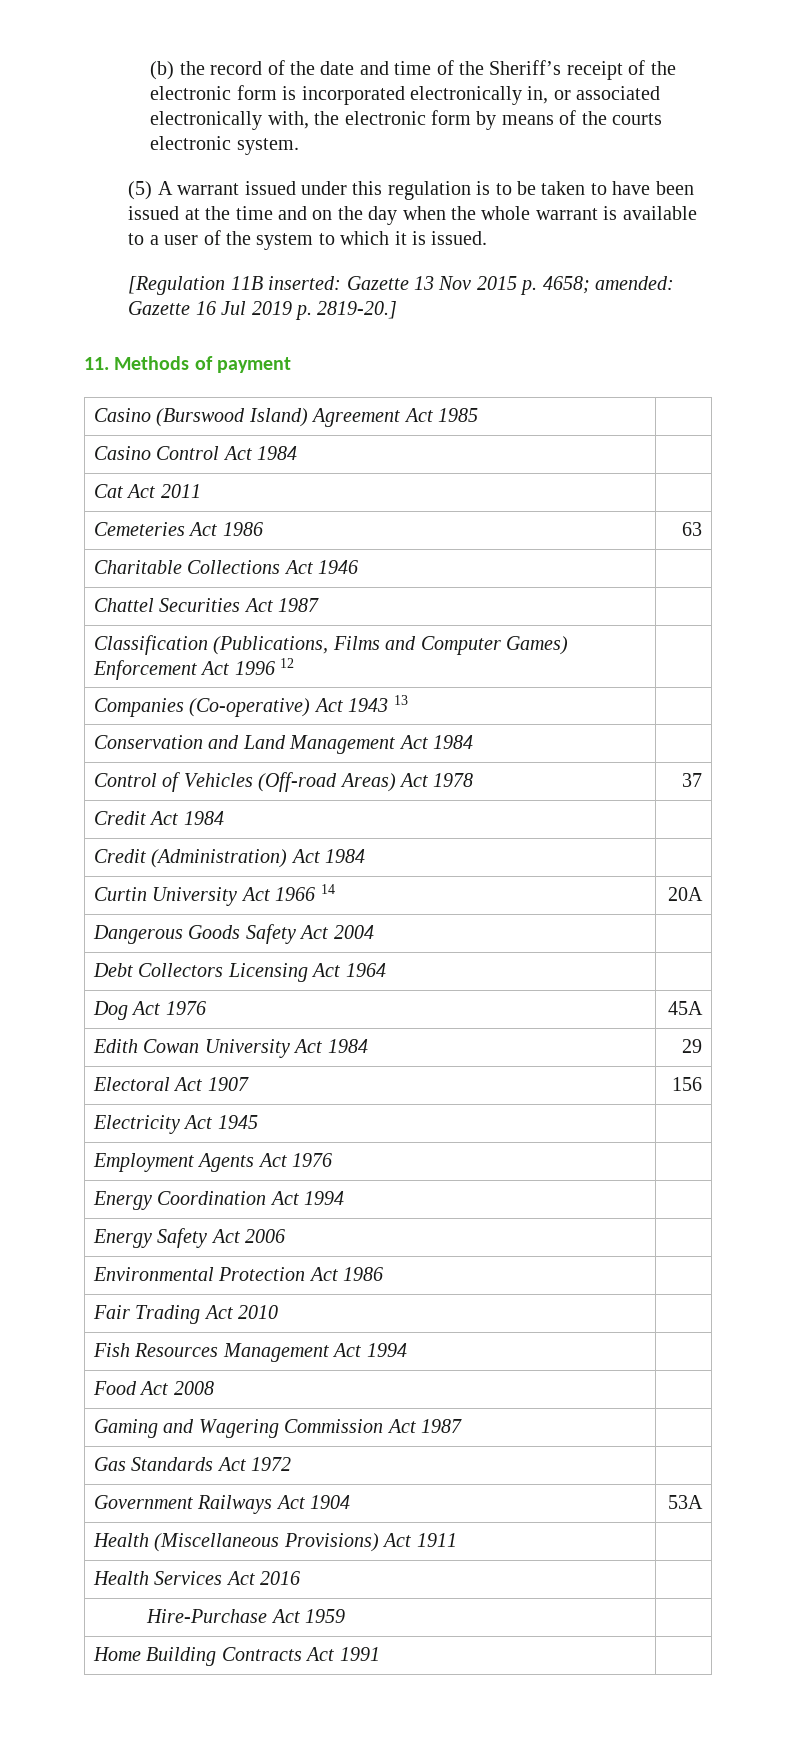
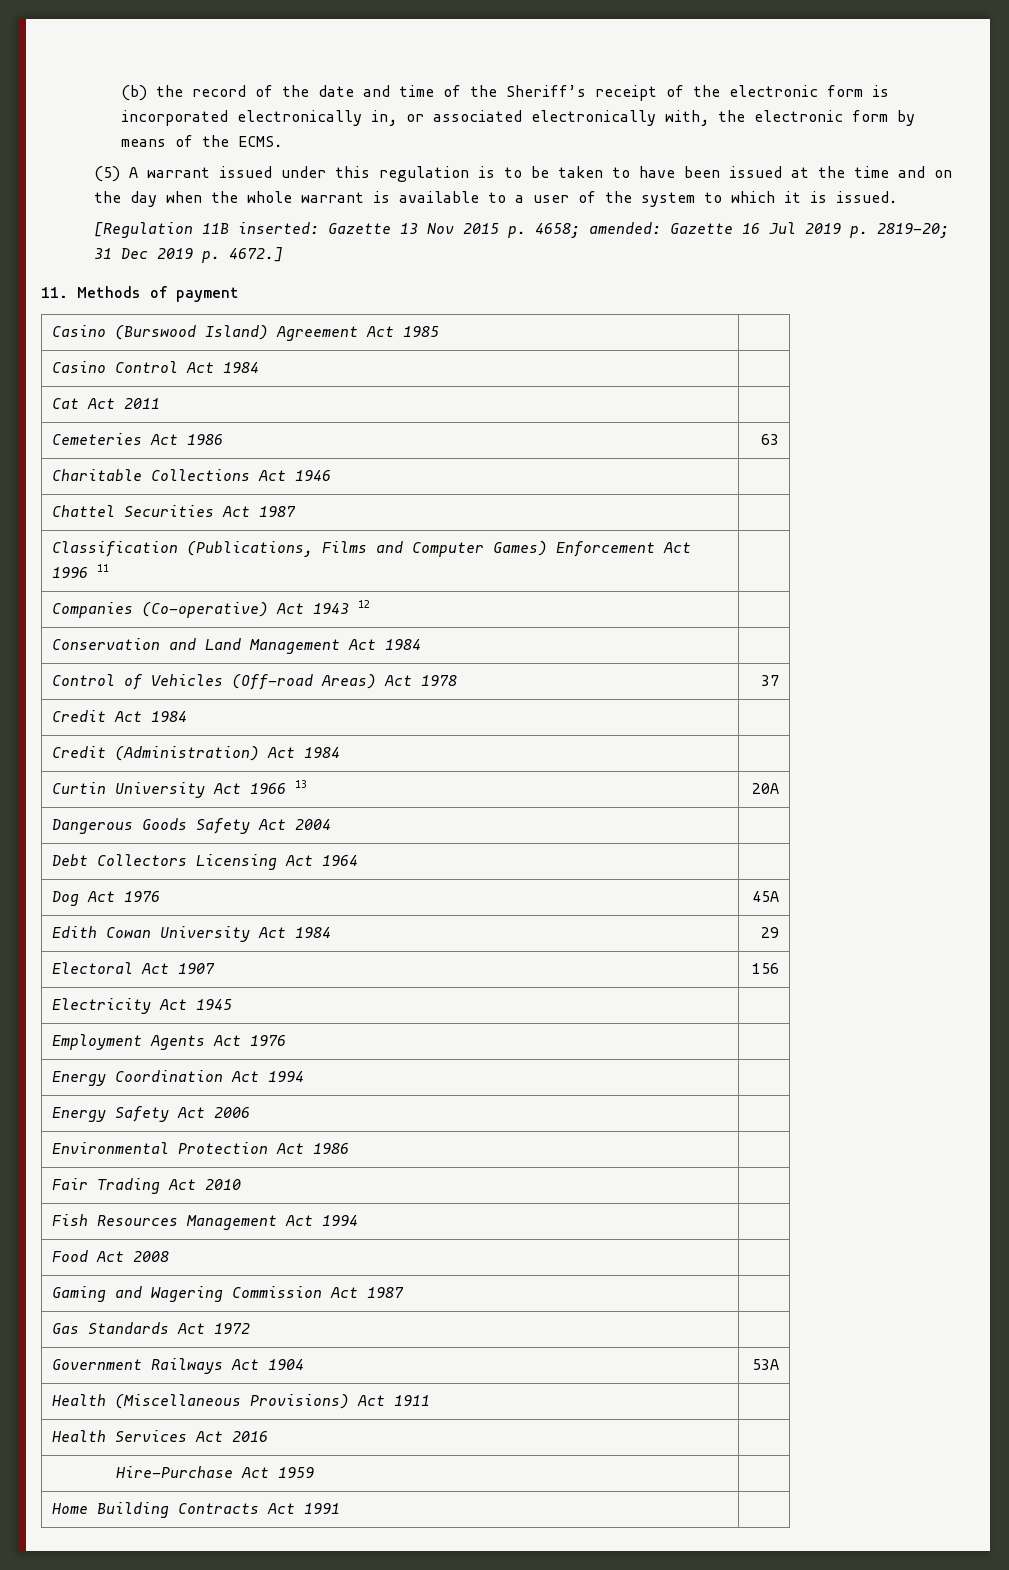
- (b) the record of the date and time of the Sheriff’s receipt of the electronic form is incorporated electronically in, or associated electronically with, the electronic form by means of the courts electronic system.
+ (b) the record of the date and time of the Sheriff’s receipt of the electronic form is incorporated electronically in, or associated electronically with, the electronic form by means of the ECMS.
- [Regulation 11B inserted: Gazette 13 Nov 2015 p. 4658; amended: Gazette 16 Jul 2019 p. 2819-20.]
+ [Regulation 11B inserted: Gazette 13 Nov 2015 p. 4658; amended: Gazette 16 Jul 2019 p. 2819-20; 31 Dec 2019 p. 4672.]
- Classification (Publications, Films and Computer Games) Enforcement Act 1996 12 |
+ Classification (Publications, Films and Computer Games) Enforcement Act 1996 11 |
- Companies (Co-operative) Act 1943 13 |
+ Companies (Co-operative) Act 1943 12 |
- Curtin University Act 1966 14 | 20A
+ Curtin University Act 1966 13 | 20A

